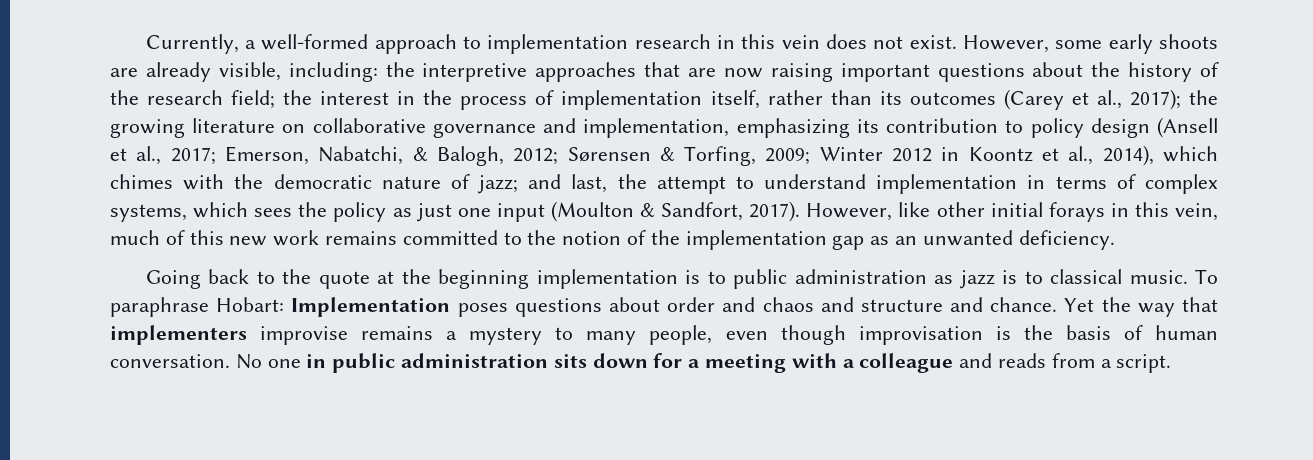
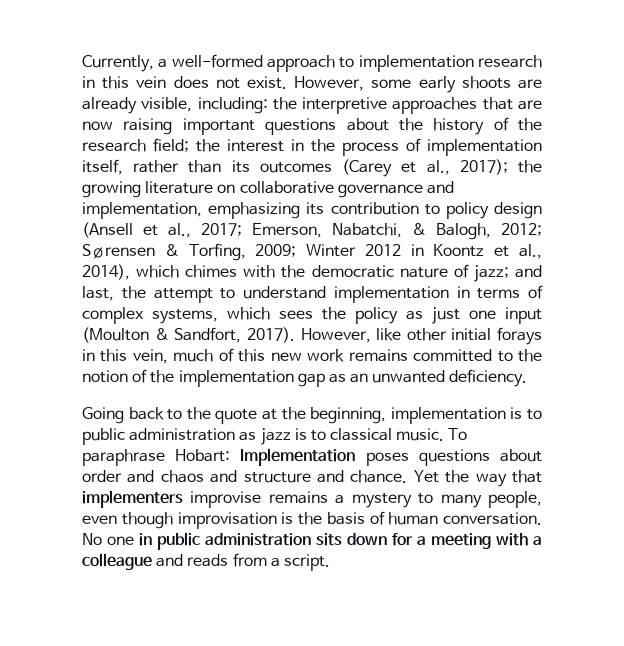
- Going back to the quote at the beginning implementation is to public administration as jazz is to classical music.
+ Going back to the quote at the beginning, implementation is to public administration as jazz is to classical music.

